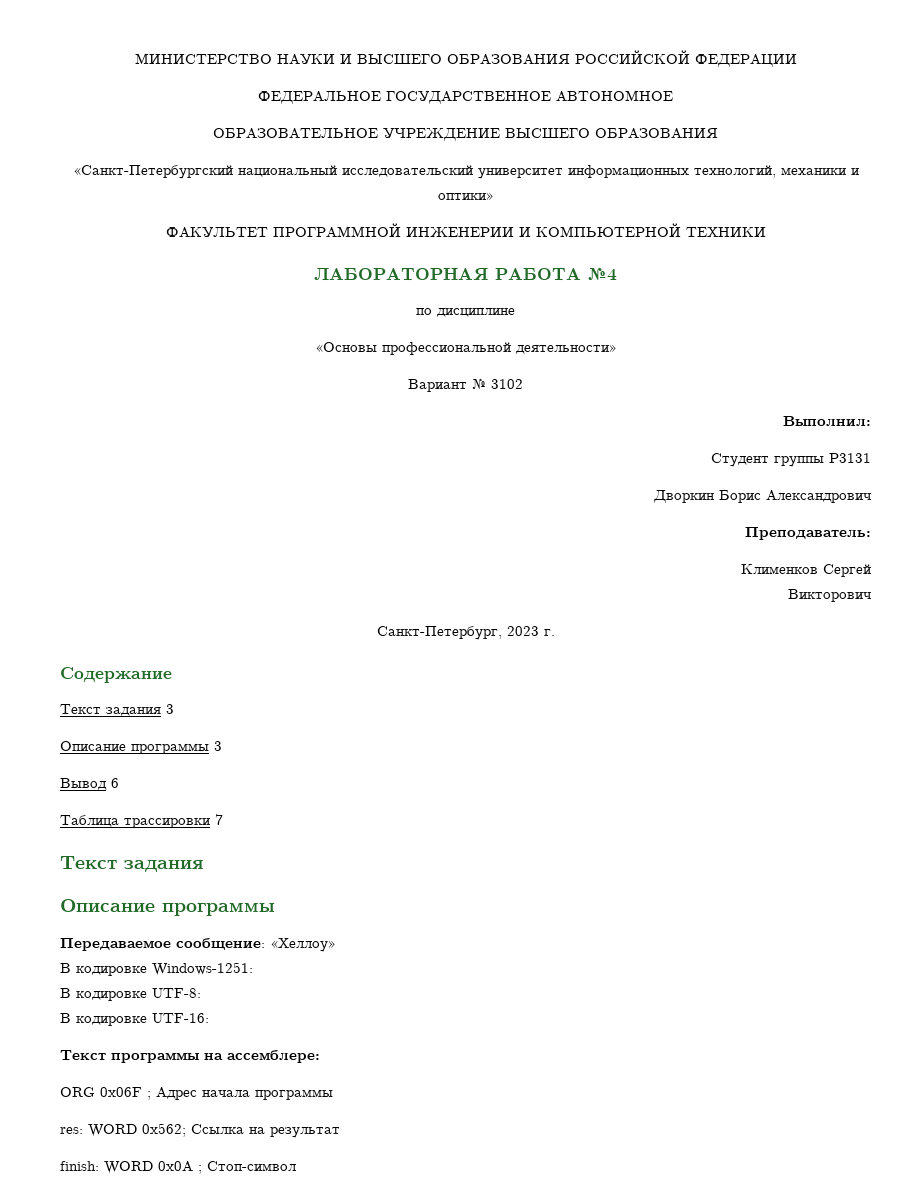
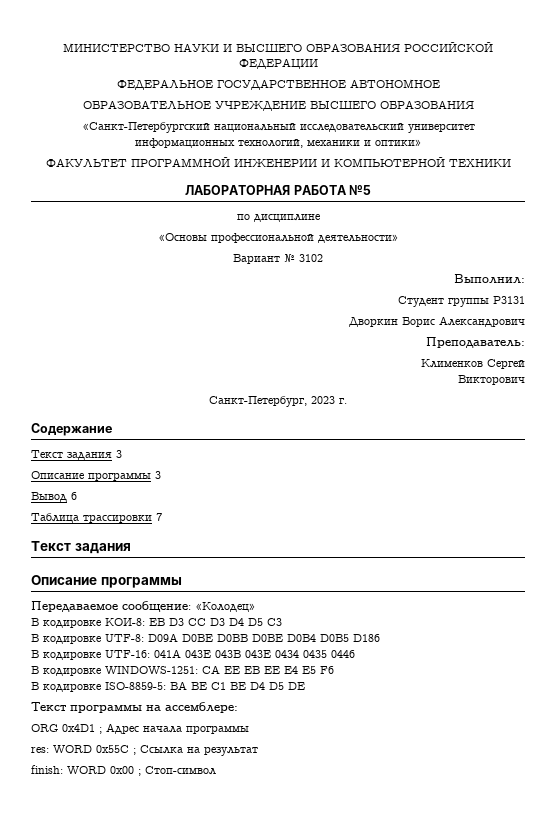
- ЛАБОРАТОРНАЯ РАБОТА №4
+ ЛАБОРАТОРНАЯ РАБОТА №5
- Передаваемое сообщение: «Хеллоу»
- В кодировке Windows-1251:
- В кодировке UTF-8:
- В кодировке UTF-16:
+ Передаваемое сообщение: «Колодец»
+ В кодировке КОИ-8: EB D3 CC D3 D4 D5 C3
+ В кодировке UTF-8: D09A D0BE D0BB D0BE D0B4 D0B5 D186
+ В кодировке UTF-16: 041A 043E 043B 043E 0434 0435 0446
+ В кодировке WINDOWS-1251: CA EE EB EE E4 E5 F6
+ В кодировке ISO-8859-5: BA BE C1 BE D4 D5 DE
- ORG 0x06F ; Адрес начала программы
+ ORG 0x4D1 ; Адрес начала программы
- res: WORD 0x562; Ссылка на результат
+ res: WORD 0x55C ; Ссылка на результат
- finish: WORD 0x0A ; Стоп-символ
+ finish: WORD 0x00 ; Стоп-символ

